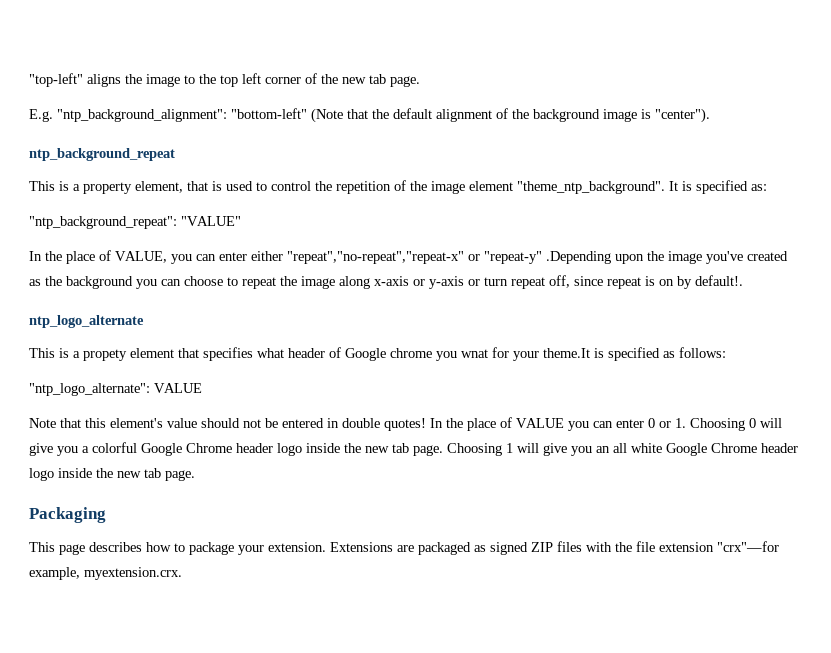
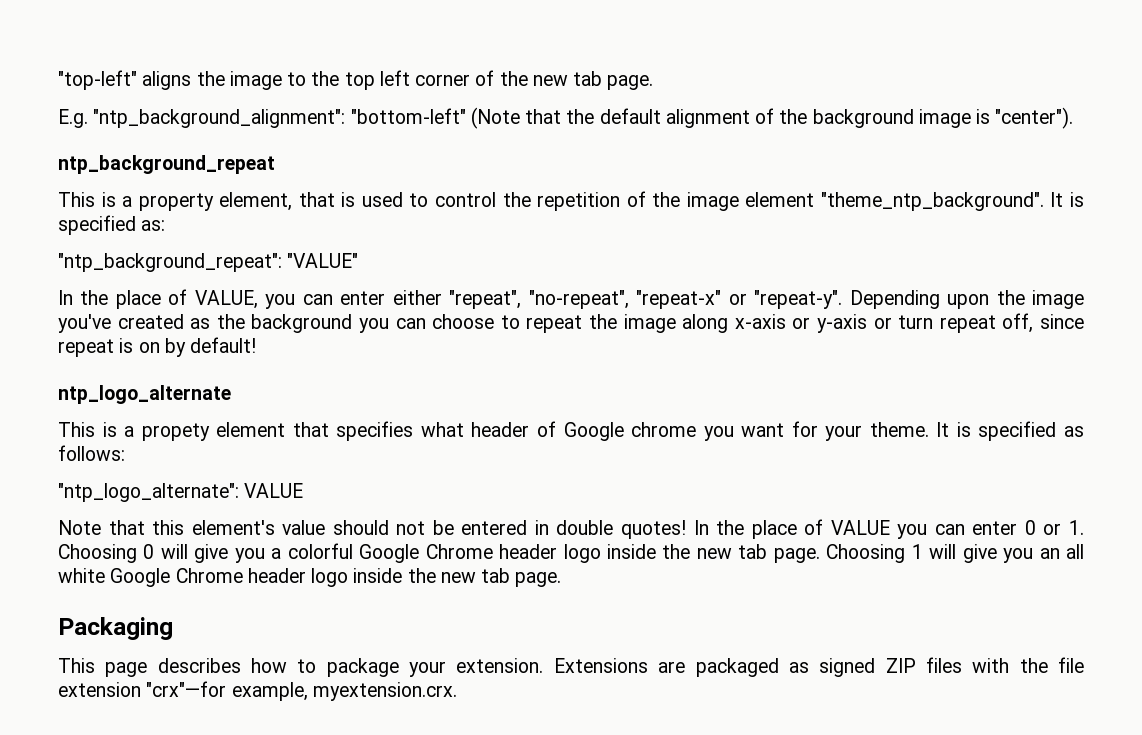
- In the place of VALUE, you can enter either "repeat","no-repeat","repeat-x" or "repeat-y" .Depending upon the image you've created as the background you can choose to repeat the image along x-axis or y-axis or turn repeat off, since repeat is on by default!.
+ In the place of VALUE, you can enter either "repeat", "no-repeat", "repeat-x" or "repeat-y". Depending upon the image you've created as the background you can choose to repeat the image along x-axis or y-axis or turn repeat off, since repeat is on by default!
- This is a propety element that specifies what header of Google chrome you wnat for your theme.It is specified as follows:
+ This is a propety element that specifies what header of Google chrome you want for your theme. It is specified as follows:

